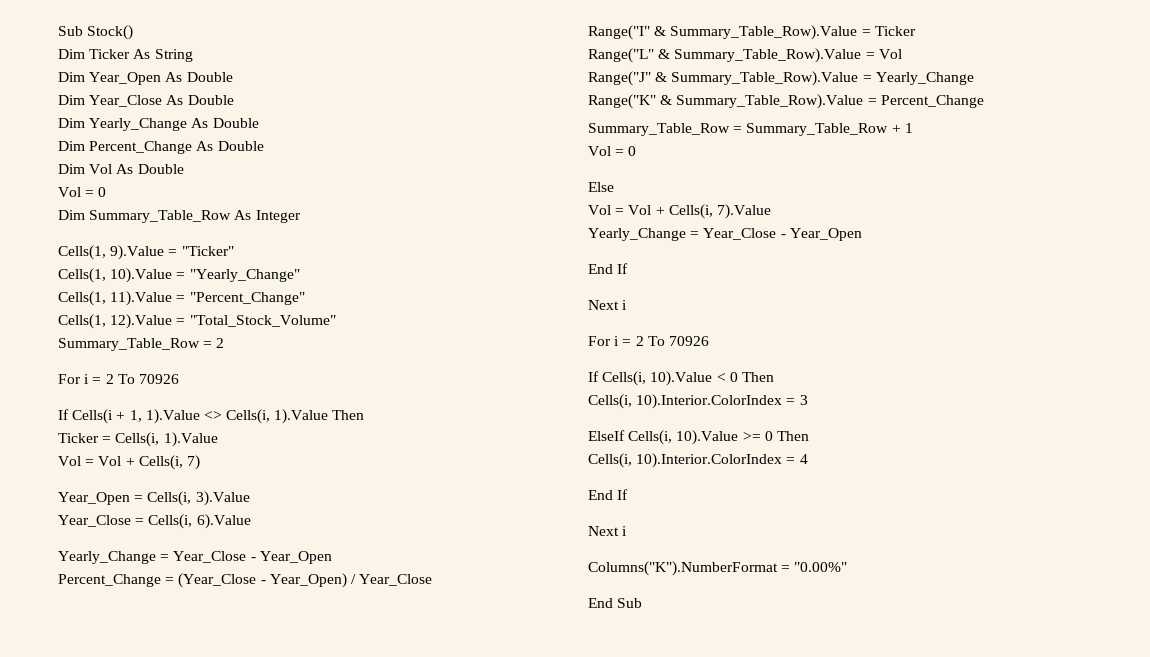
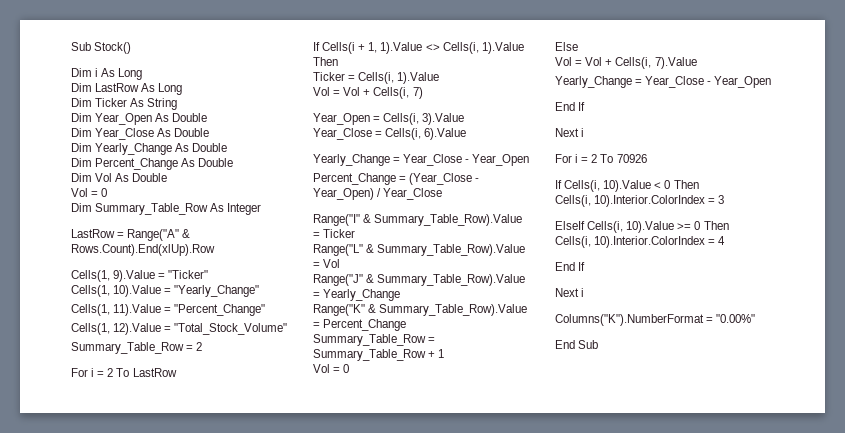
+ Dim i As Long
+ Dim LastRow As Long
+ LastRow = Range("A" & Rows.Count).End(xlUp).Row
  Summary_Table_Row = 2
- For i = 2 To 70926
+ For i = 2 To LastRow

